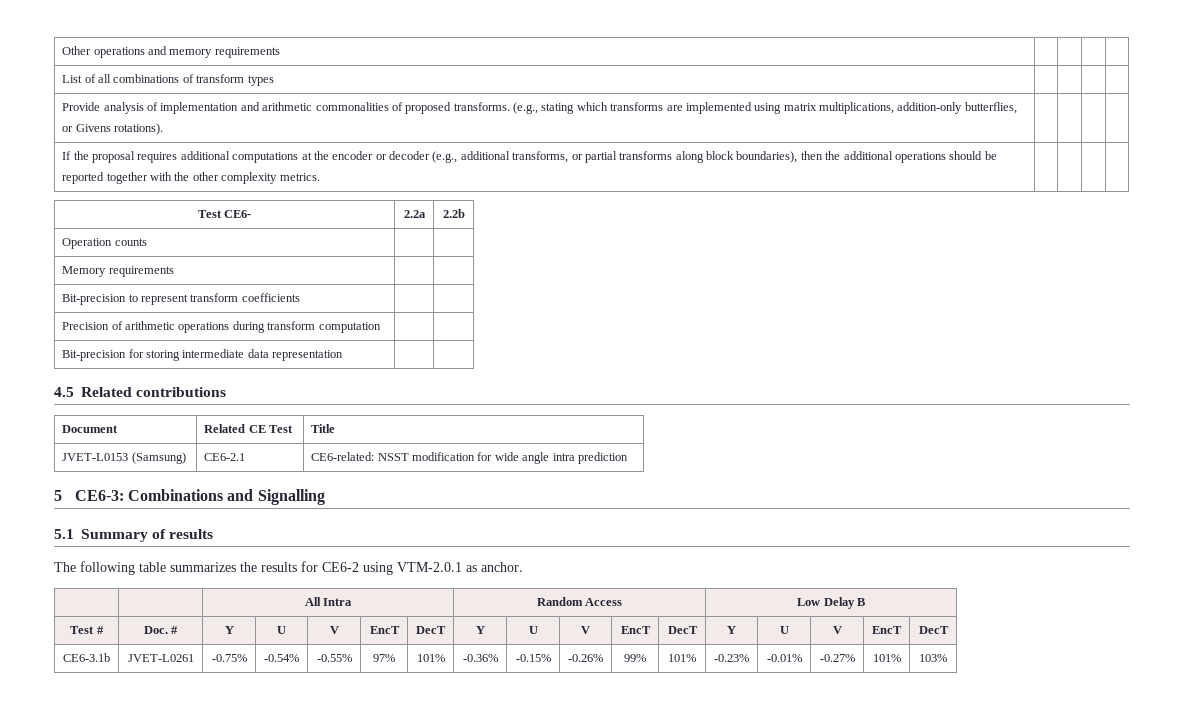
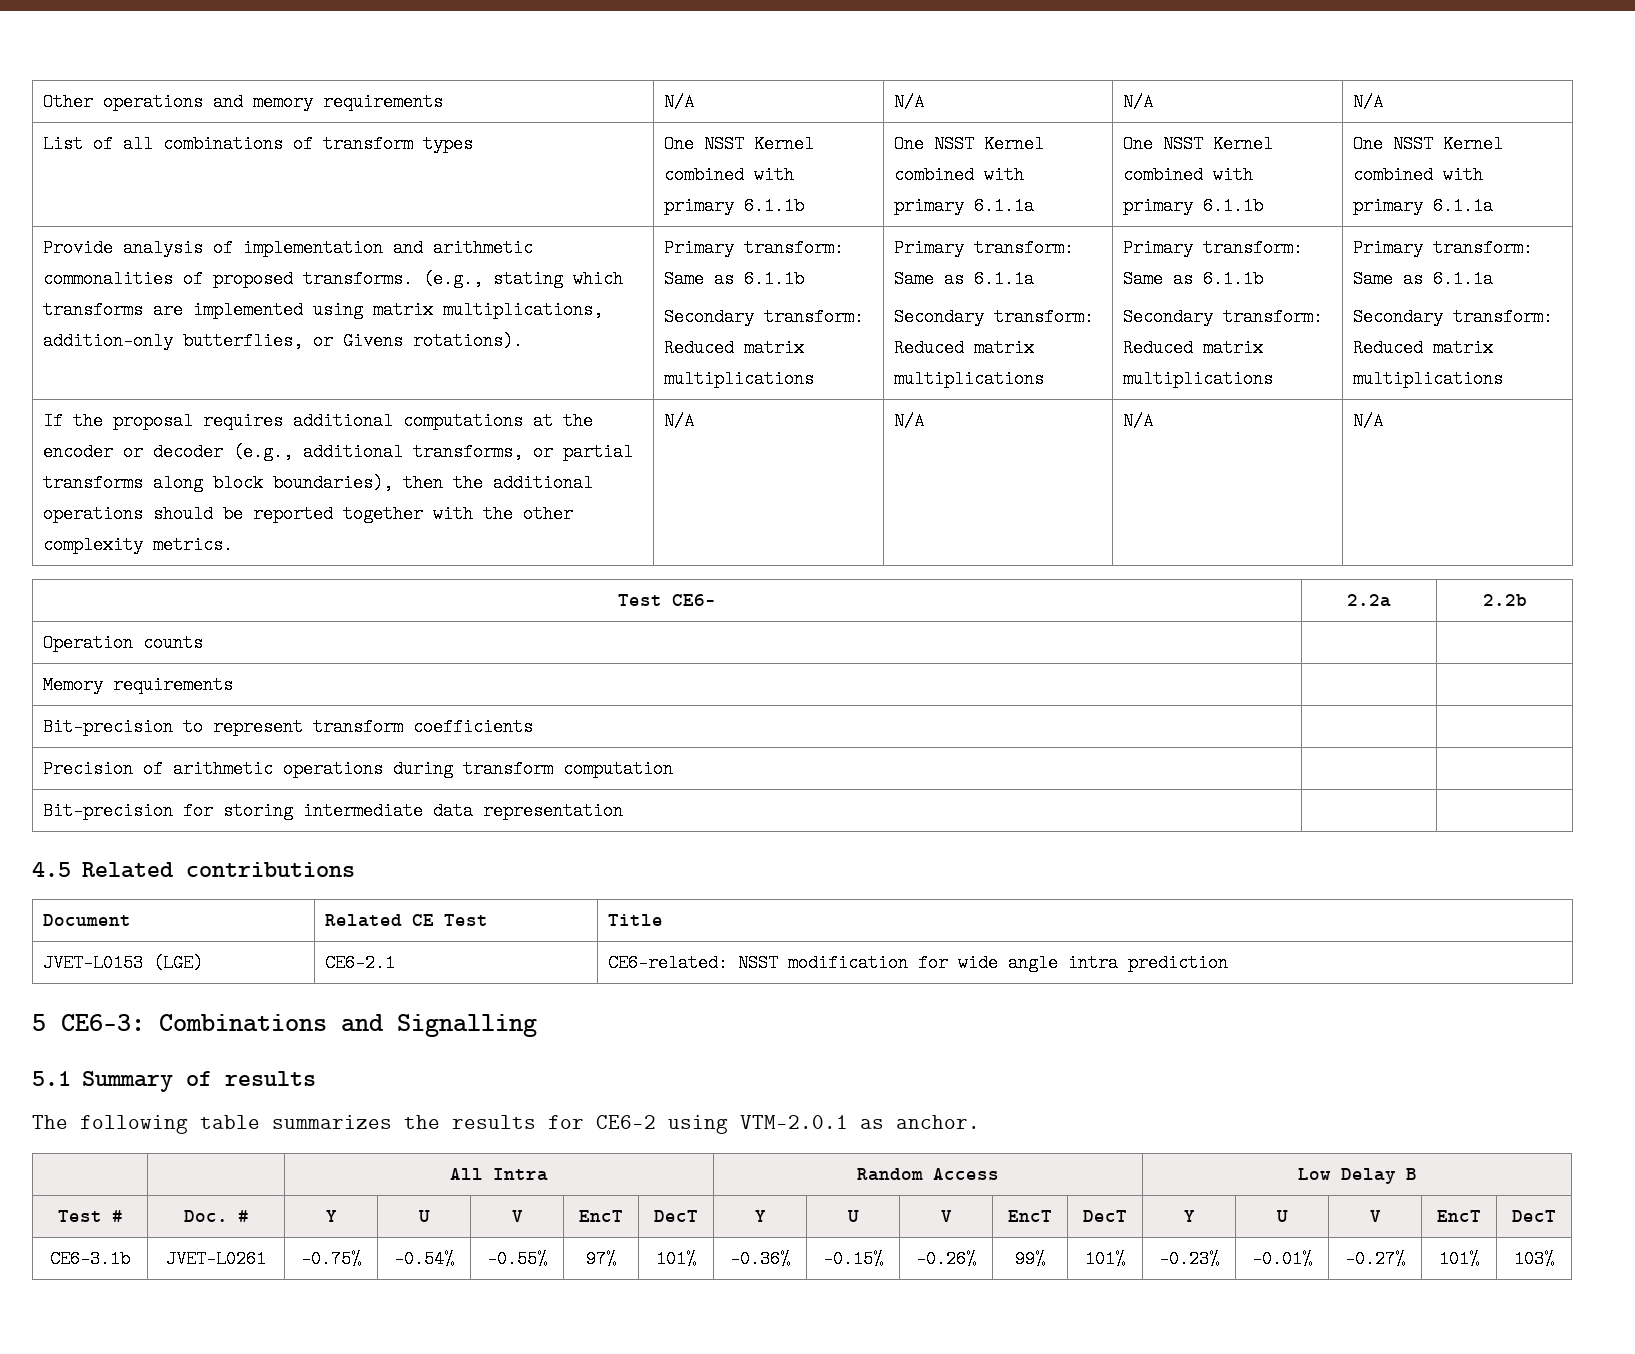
- Other operations and memory requirements | | | |
+ Other operations and memory requirements | N/A | N/A | N/A | N/A
- List of all combinations of transform types | | | |
+ List of all combinations of transform types | One NSST Kernel combined with primary 6.1.1b | One NSST Kernel combined with primary 6.1.1a | One NSST Kernel combined with primary 6.1.1b | One NSST Kernel combined with primary 6.1.1a
- (e.g., stating which transforms are implemented using matrix multiplications, addition-only butterflies, or Givens rotations).
+ (e.g., stating which transforms are implemented using matrix multiplications, addition-only butterflies, or Givens rotations). | Primary transform: Same as 6.1.1b
+ Secondary transform: Reduced matrix multiplications | Primary transform: Same as 6.1.1a
+ Secondary transform: Reduced matrix multiplications | Primary transform: Same as 6.1.1b
+ Secondary transform: Reduced matrix multiplications | Primary transform: Same as 6.1.1a
+ Secondary transform: Reduced matrix multiplications
- If the proposal requires additional computations at the encoder or decoder (e.g., additional transforms, or partial transforms along block boundaries), then the additional operations should be reported together with the other complexity metrics. | | | |
+ If the proposal requires additional computations at the encoder or decoder (e.g., additional transforms, or partial transforms along block boundaries), then the additional operations should be reported together with the other complexity metrics. | N/A | N/A | N/A | N/A
- JVET-L0153 (Samsung) | CE6-2.1 | CE6-related: NSST modification for wide angle intra prediction
+ JVET-L0153 (LGE) | CE6-2.1 | CE6-related: NSST modification for wide angle intra prediction

